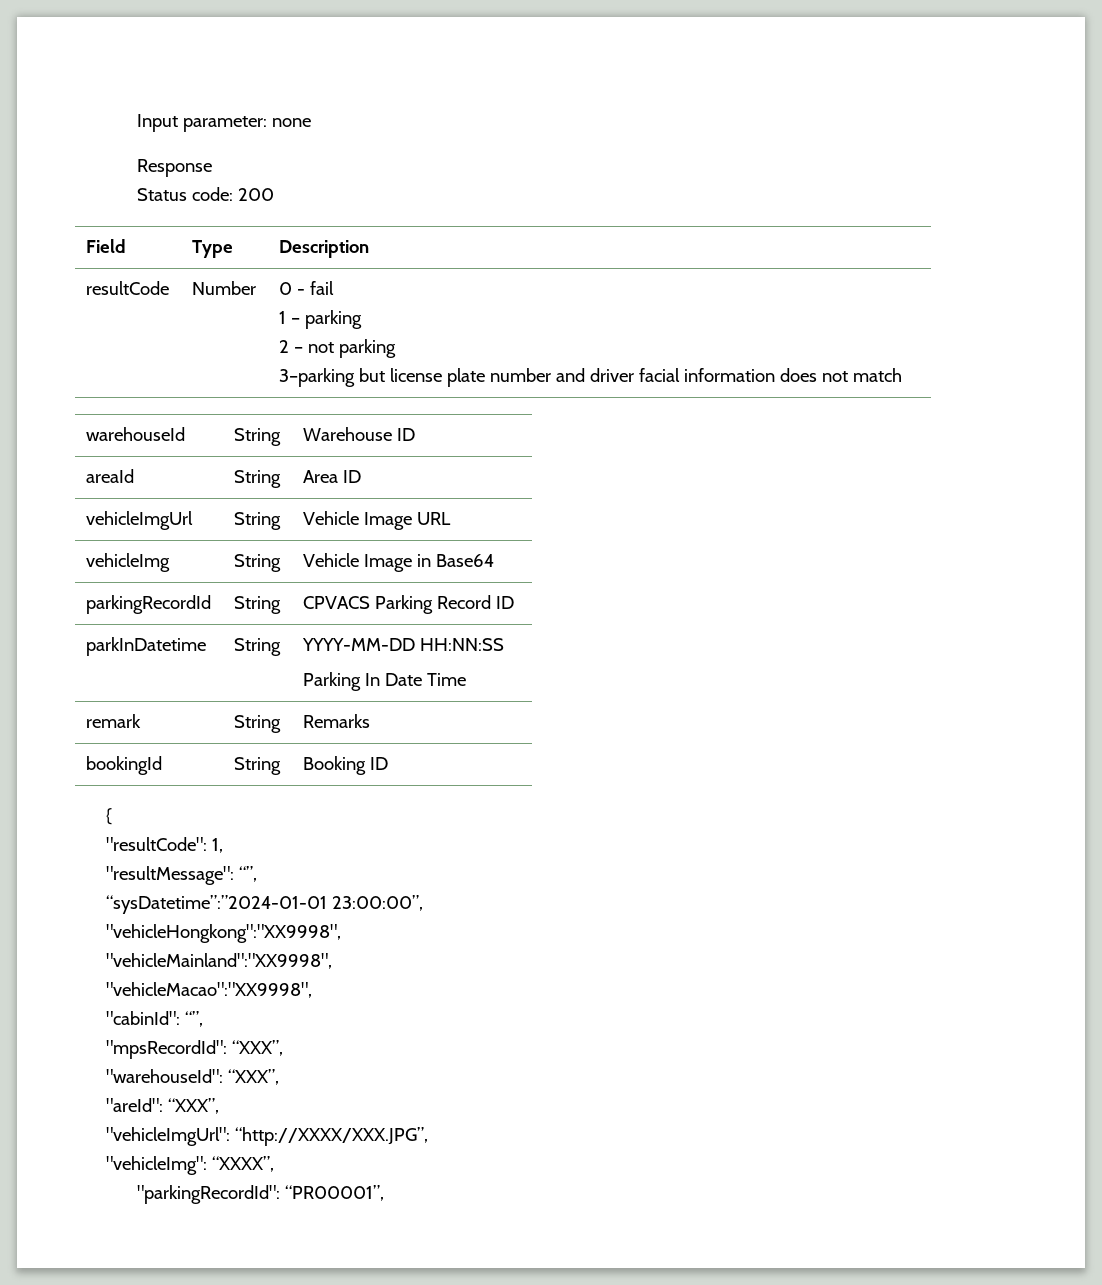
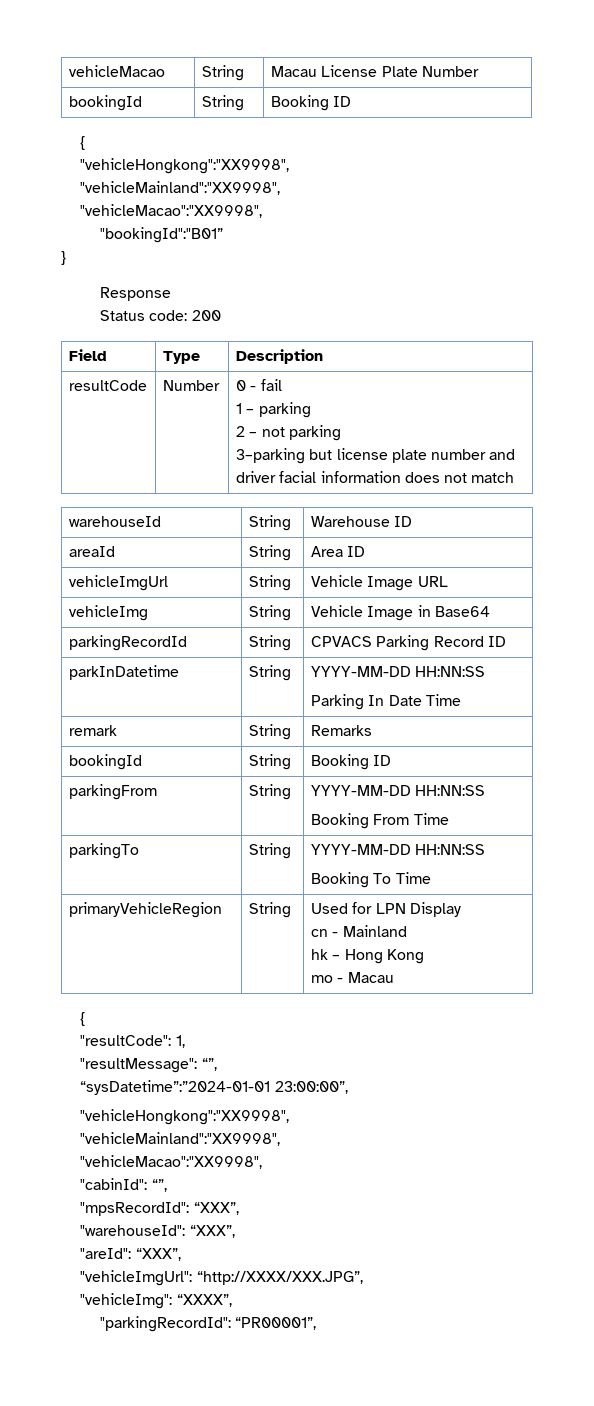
- Input parameter: none
+ vehicleMacao | String | Macau License Plate Number
+ bookingId | String | Booking ID
+ {
+ "vehicleHongkong":"XX9998",
+ "vehicleMainland":"XX9998",
+ "vehicleMacao":"XX9998",
+ "bookingId":"B01”
+ }
+ parkingFrom | String | YYYY-MM-DD HH:NN:SS
+ Booking From Time
+ parkingTo | String | YYYY-MM-DD HH:NN:SS
+ Booking To Time
+ primaryVehicleRegion | String | Used for LPN Display
+ cn - Mainland
+ hk – Hong Kong
+ mo - Macau

